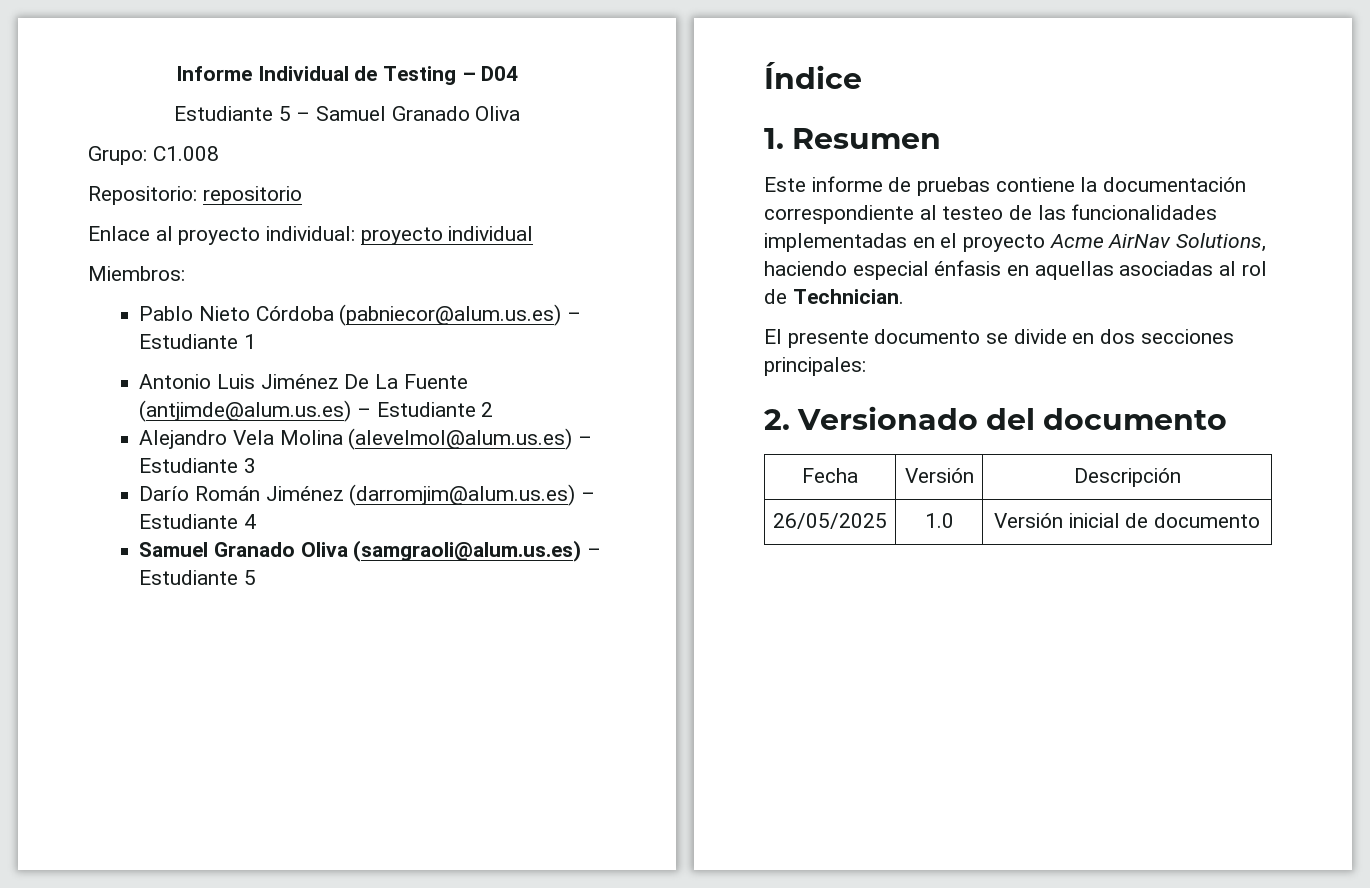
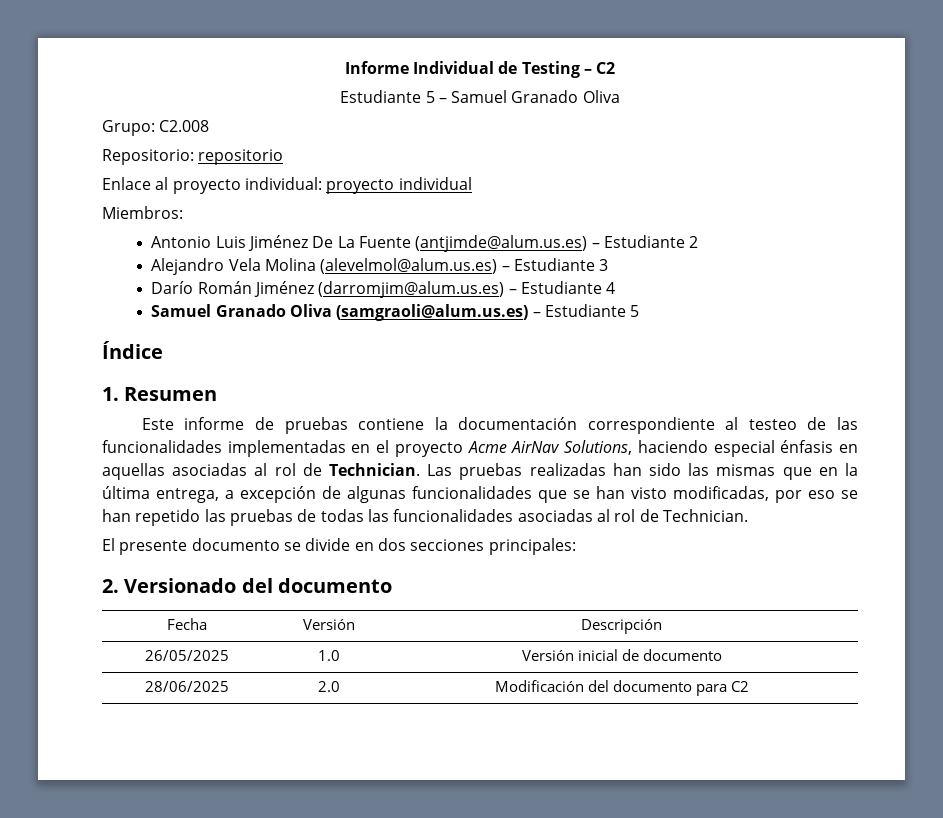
- Informe Individual de Testing – D04
+ Informe Individual de Testing – C2
- Grupo: C1.008
+ Grupo: C2.008
- Pablo Nieto Córdoba (pabniecor@alum.us.es) – Estudiante 1
+ Las pruebas realizadas han sido las mismas que en la última entrega, a excepción de algunas funcionalidades que se han visto modificadas, por eso se han repetido las pruebas de todas las funcionalidades asociadas al rol de Technician.
+ 28/06/2025 | 2.0 | Modificación del documento para C2

